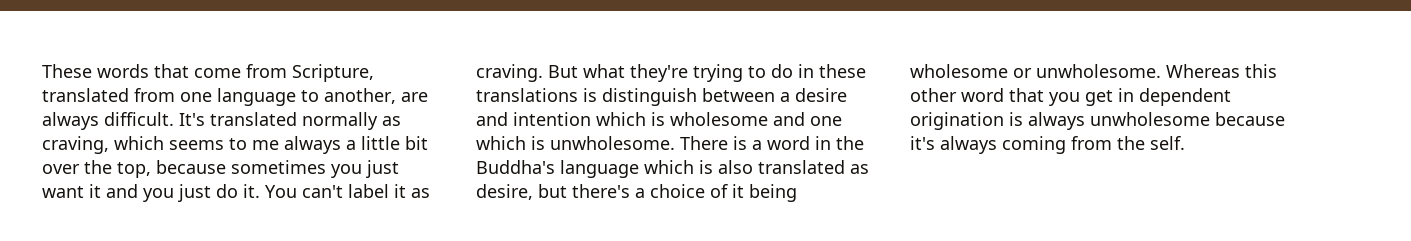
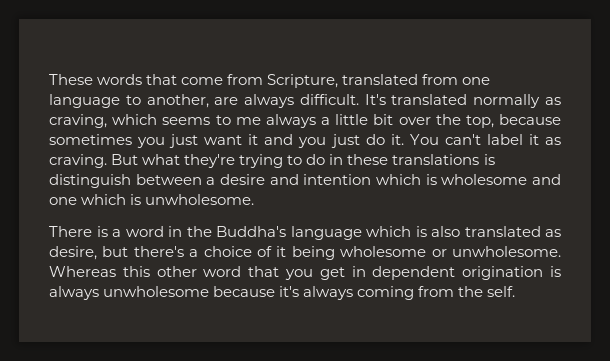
- But what they're trying to do in these translations is distinguish between a desire and intention which is wholesome and one which is unwholesome. There is a word in the Buddha's language which is also translated as desire, but there's a choice of it being wholesome or unwholesome.
+ But what they're trying to do in these translations is distinguish between a desire and intention which is wholesome and one which is unwholesome.
+ There is a word in the Buddha's language which is also translated as desire, but there's a choice of it being wholesome or unwholesome.

